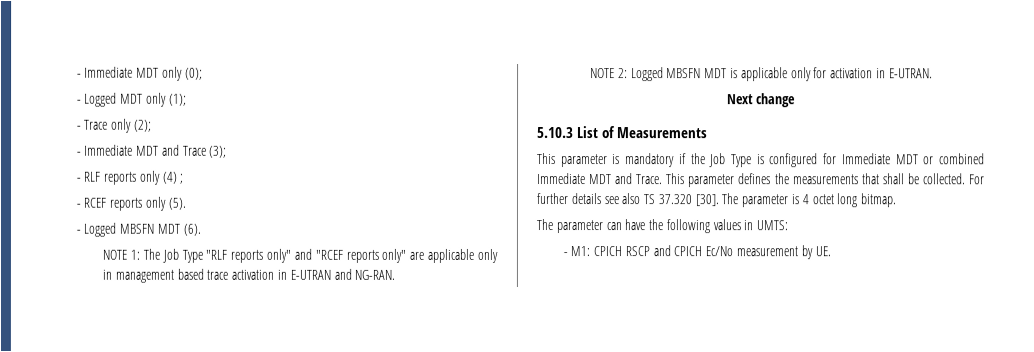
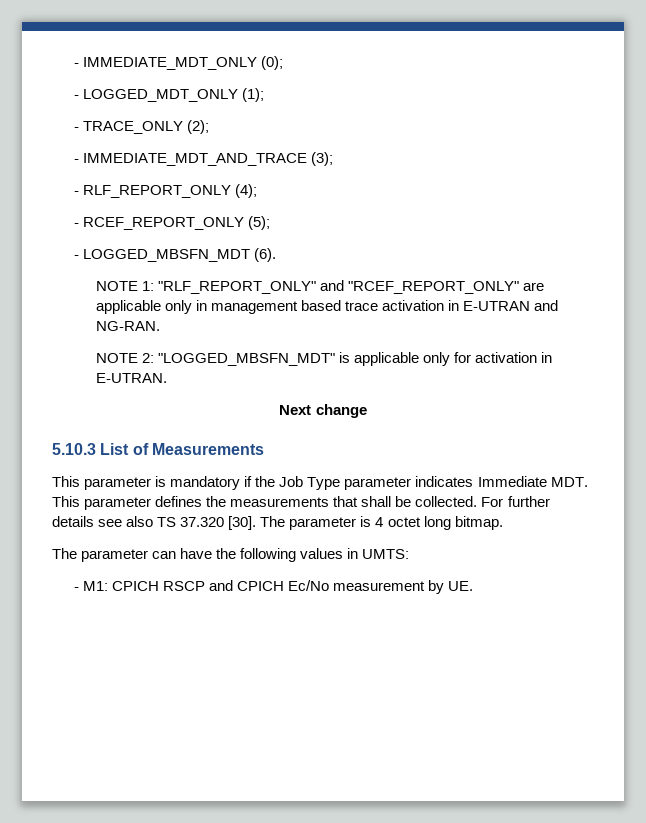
- - Immediate MDT only (0);
+ - IMMEDIATE_MDT_ONLY (0);
- - Logged MDT only (1);
+ - LOGGED_MDT_ONLY (1);
- - Trace only (2);
+ - TRACE_ONLY (2);
- - Immediate MDT and Trace (3);
- - RLF reports only (4) ;
- - RCEF reports only (5).
- - Logged MBSFN MDT (6).
- NOTE 1: The Job Type "RLF reports only" and "RCEF reports only" are applicable only in management based trace activation in E-UTRAN and NG-RAN.
+ - IMMEDIATE_MDT_AND_TRACE (3);
+ - RLF_REPORT_ONLY (4);
+ - RCEF_REPORT_ONLY (5);
+ - LOGGED_MBSFN_MDT (6).
+ NOTE 1: "RLF_REPORT_ONLY" and "RCEF_REPORT_ONLY" are applicable only in management based trace activation in E-UTRAN and NG-RAN.
- NOTE 2: Logged MBSFN MDT is applicable only for activation in E-UTRAN.
+ NOTE 2: "LOGGED_MBSFN_MDT" is applicable only for activation in E-UTRAN.
- This parameter is mandatory if the Job Type is configured for Immediate MDT or combined Immediate MDT and Trace. This parameter defines the measurements that shall be collected.
+ This parameter is mandatory if the Job Type parameter indicates Immediate MDT. This parameter defines the measurements that shall be collected.

